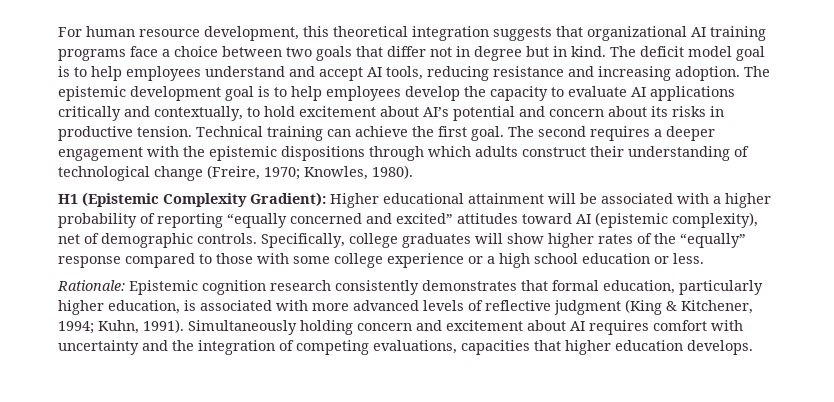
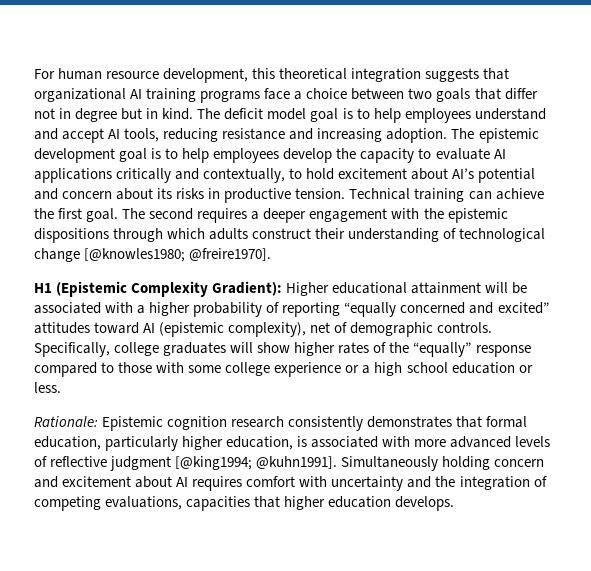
- The second requires a deeper engagement with the epistemic dispositions through which adults construct their understanding of technological change (Freire, 1970; Knowles, 1980).
+ The second requires a deeper engagement with the epistemic dispositions through which adults construct their understanding of technological change [@knowles1980; @freire1970].
- Rationale: Epistemic cognition research consistently demonstrates that formal education, particularly higher education, is associated with more advanced levels of reflective judgment (King & Kitchener, 1994; Kuhn, 1991).
+ Rationale: Epistemic cognition research consistently demonstrates that formal education, particularly higher education, is associated with more advanced levels of reflective judgment [@king1994; @kuhn1991].

